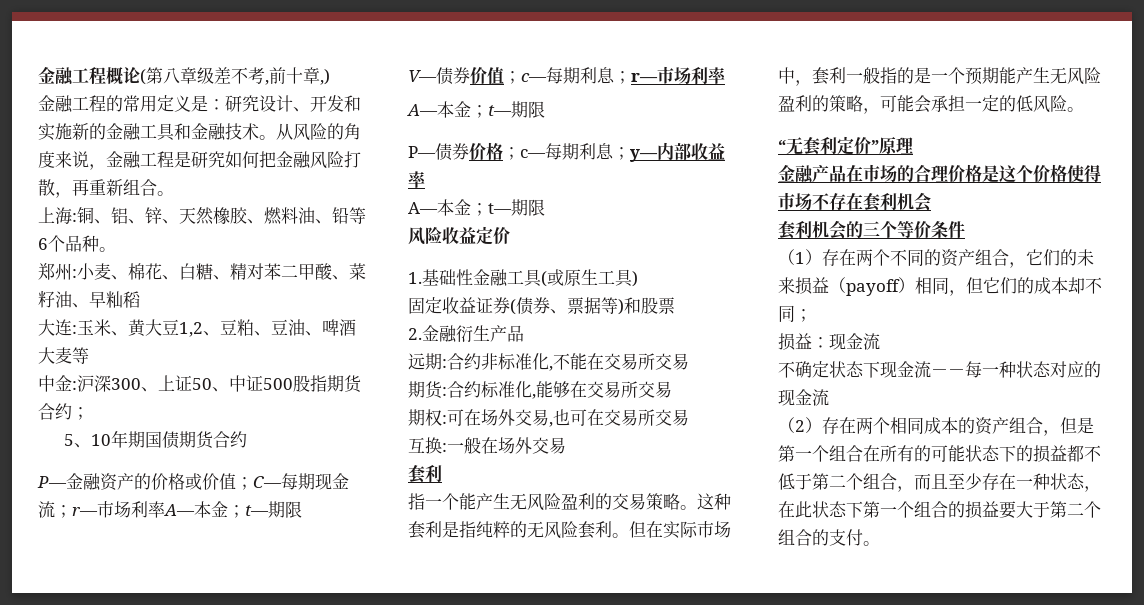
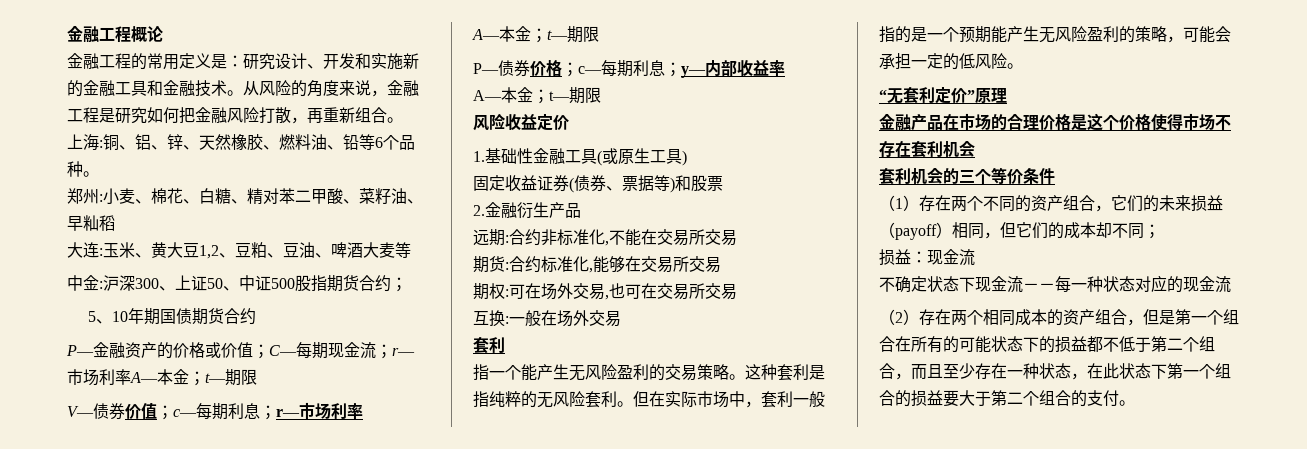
- 金融工程概论(第八章级差不考,前十章,)
+ 金融工程概论

